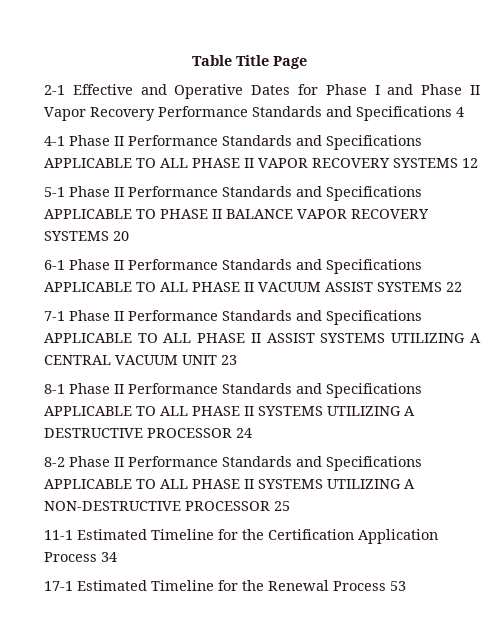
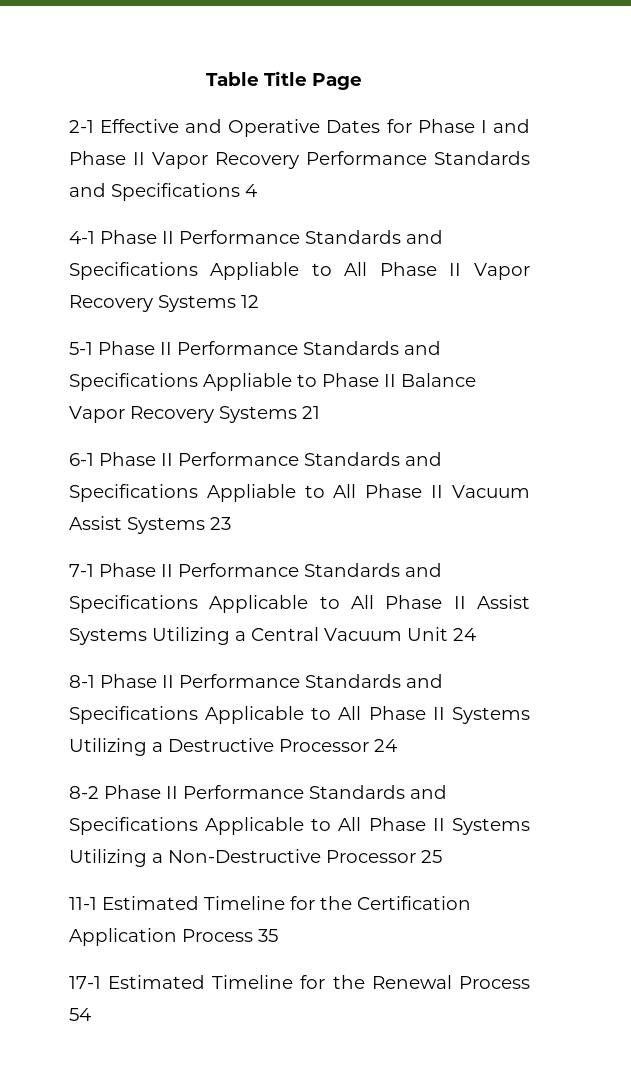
- 4-1 Phase II Performance Standards and Specifications APPLICABLE TO ALL PHASE II VAPOR RECOVERY SYSTEMS 12
+ 4-1 Phase II Performance Standards and Specifications Appliable to All Phase II Vapor Recovery Systems 12
- 5-1 Phase II Performance Standards and Specifications APPLICABLE TO PHASE II BALANCE VAPOR RECOVERY SYSTEMS 20
+ 5-1 Phase II Performance Standards and Specifications Appliable to Phase II Balance Vapor Recovery Systems 21
- 6-1 Phase II Performance Standards and Specifications APPLICABLE TO ALL PHASE II VACUUM ASSIST SYSTEMS 22
+ 6-1 Phase II Performance Standards and Specifications Appliable to All Phase II Vacuum Assist Systems 23
- 7-1 Phase II Performance Standards and Specifications APPLICABLE TO ALL PHASE II ASSIST SYSTEMS UTILIZING A CENTRAL VACUUM UNIT 23
+ 7-1 Phase II Performance Standards and Specifications Applicable to All Phase II Assist Systems Utilizing a Central Vacuum Unit 24
- 8-1 Phase II Performance Standards and Specifications APPLICABLE TO ALL PHASE II SYSTEMS UTILIZING A DESTRUCTIVE PROCESSOR 24
+ 8-1 Phase II Performance Standards and Specifications Applicable to All Phase II Systems Utilizing a Destructive Processor 24
- 8-2 Phase II Performance Standards and Specifications APPLICABLE TO ALL PHASE II SYSTEMS UTILIZING A NON-DESTRUCTIVE PROCESSOR 25
+ 8-2 Phase II Performance Standards and Specifications Applicable to All Phase II Systems Utilizing a Non-Destructive Processor 25
- 11-1 Estimated Timeline for the Certification Application Process 34
+ 11-1 Estimated Timeline for the Certification Application Process 35
- 17-1 Estimated Timeline for the Renewal Process 53
+ 17-1 Estimated Timeline for the Renewal Process 54

